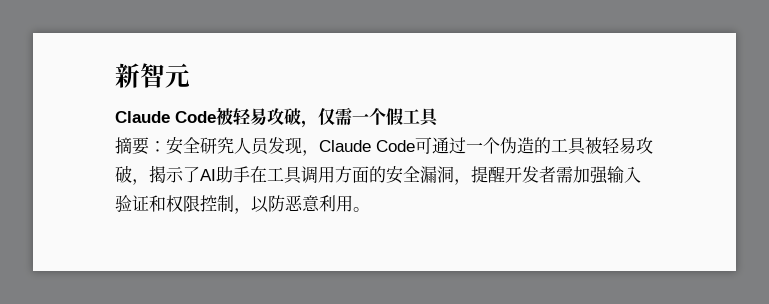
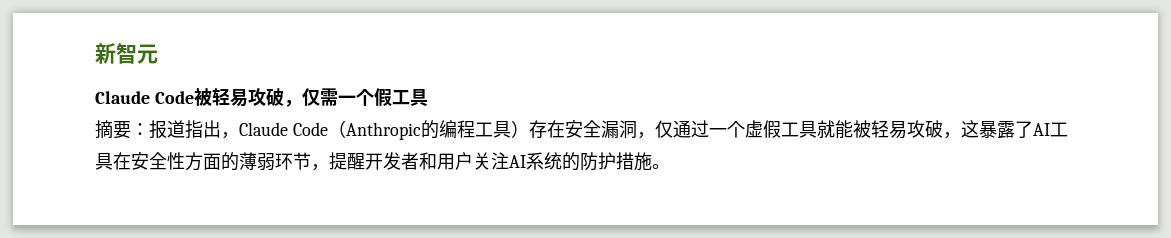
- 摘要：安全研究人员发现，Claude Code可通过一个伪造的工具被轻易攻破，揭示了AI助手在工具调用方面的安全漏洞，提醒开发者需加强输入验证和权限控制，以防恶意利用。
+ 摘要：报道指出，Claude Code（Anthropic的编程工具）存在安全漏洞，仅通过一个虚假工具就能被轻易攻破，这暴露了AI工具在安全性方面的薄弱环节，提醒开发者和用户关注AI系统的防护措施。

